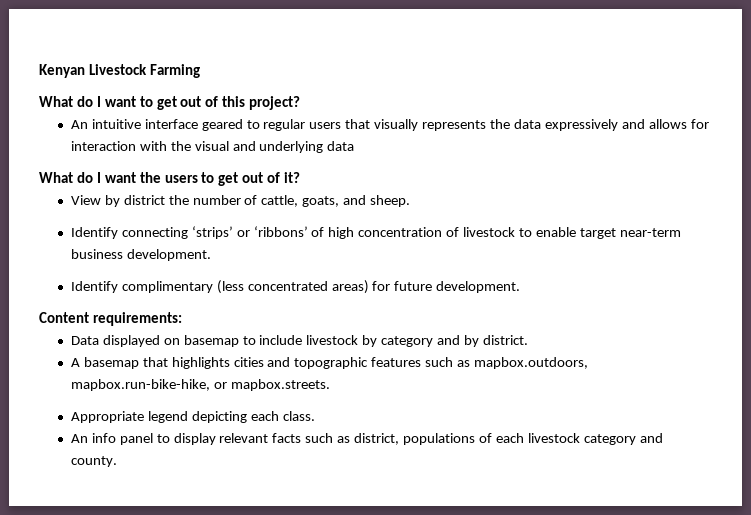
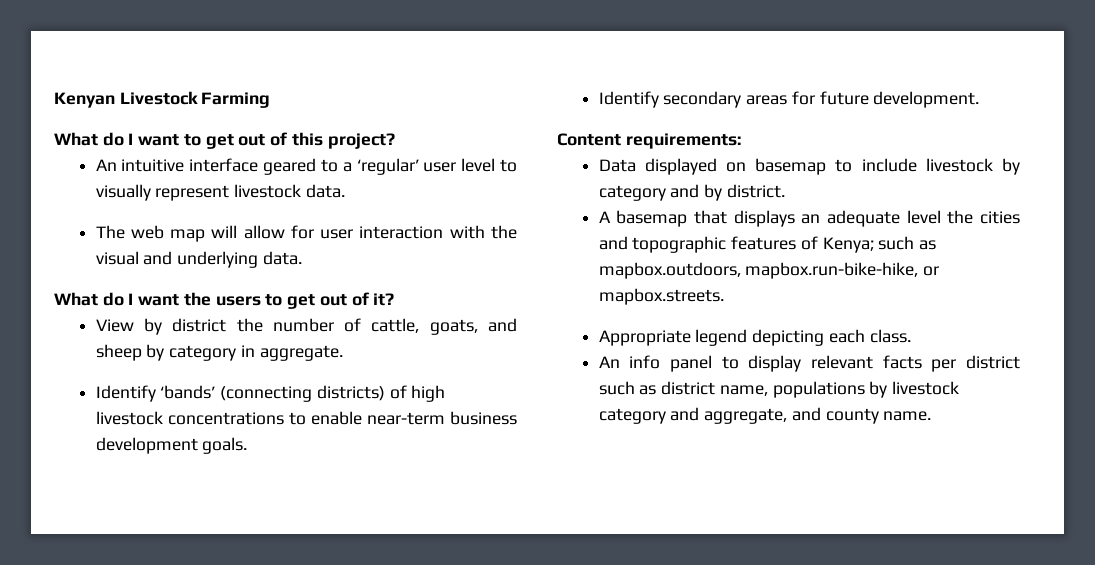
- An intuitive interface geared to regular users that visually represents the data expressively and allows for interaction with the visual and underlying data
+ An intuitive interface geared to a ‘regular’ user level to visually represent livestock data.
+ The web map will allow for user interaction with the visual and underlying data.
- View by district the number of cattle, goats, and sheep.
- Identify connecting ‘strips’ or ‘ribbons’ of high concentration of livestock to enable target near-term business development.
- Identify complimentary (less concentrated areas) for future development.
+ View by district the number of cattle, goats, and sheep by category in aggregate.
+ Identify ‘bands’ (connecting districts) of high livestock concentrations to enable near-term business development goals.
+ Identify secondary areas for future development.
- A basemap that highlights cities and topographic features such as mapbox.outdoors, mapbox.run-bike-hike, or mapbox.streets.
+ A basemap that displays an adequate level the cities and topographic features of Kenya; such as mapbox.outdoors, mapbox.run-bike-hike, or mapbox.streets.
- An info panel to display relevant facts such as district, populations of each livestock category and county.
+ An info panel to display relevant facts per district such as district name, populations by livestock category and aggregate, and county name.

